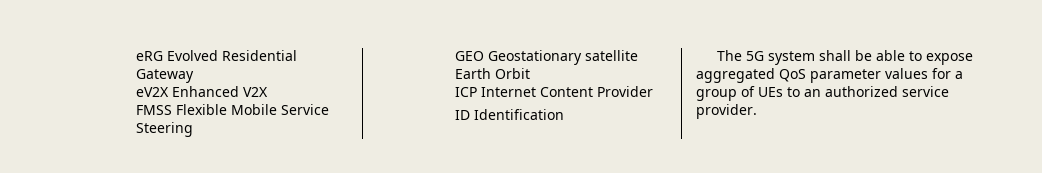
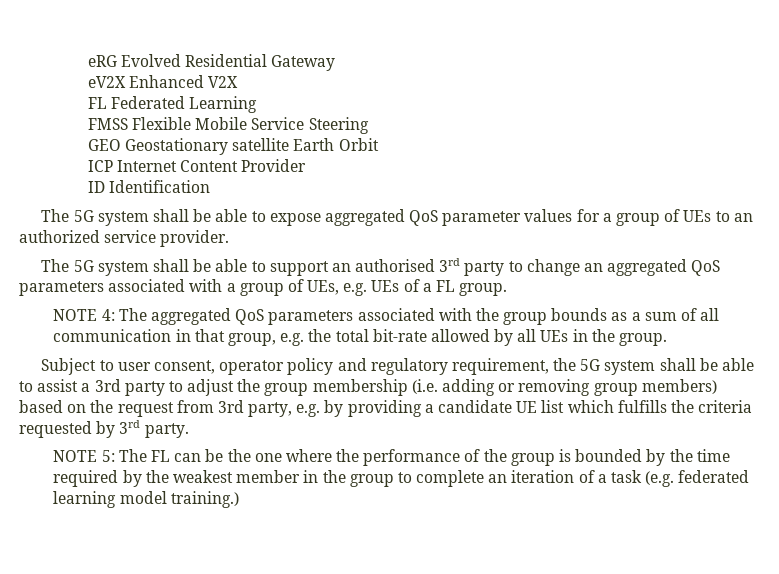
+ FL Federated Learning
+ The 5G system shall be able to support an authorised 3rd party to change an aggregated QoS parameters associated with a group of UEs, e.g. UEs of a FL group.
+ NOTE 4: The aggregated QoS parameters associated with the group bounds as a sum of all communication in that group, e.g. the total bit-rate allowed by all UEs in the group.
+ Subject to user consent, operator policy and regulatory requirement, the 5G system shall be able to assist a 3rd party to adjust the group membership (i.e. adding or removing group members) based on the request from 3rd party, e.g. by providing a candidate UE list which fulfills the criteria requested by 3rd party.
+ NOTE 5: The FL can be the one where the performance of the group is bounded by the time required by the weakest member in the group to complete an iteration of a task (e.g. federated learning model training.)

